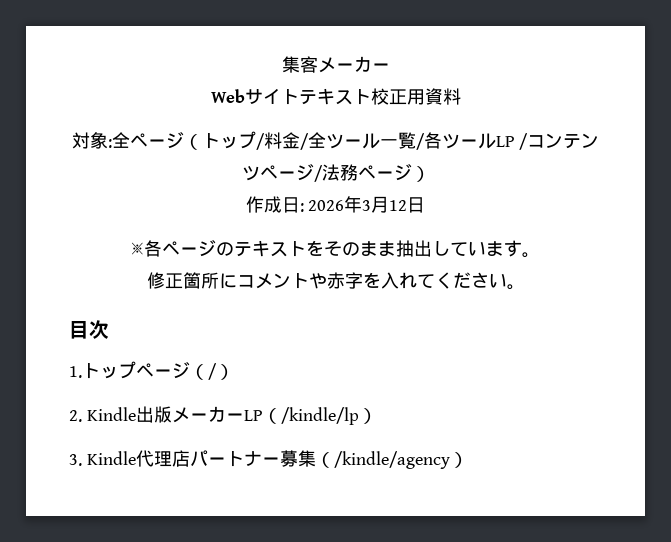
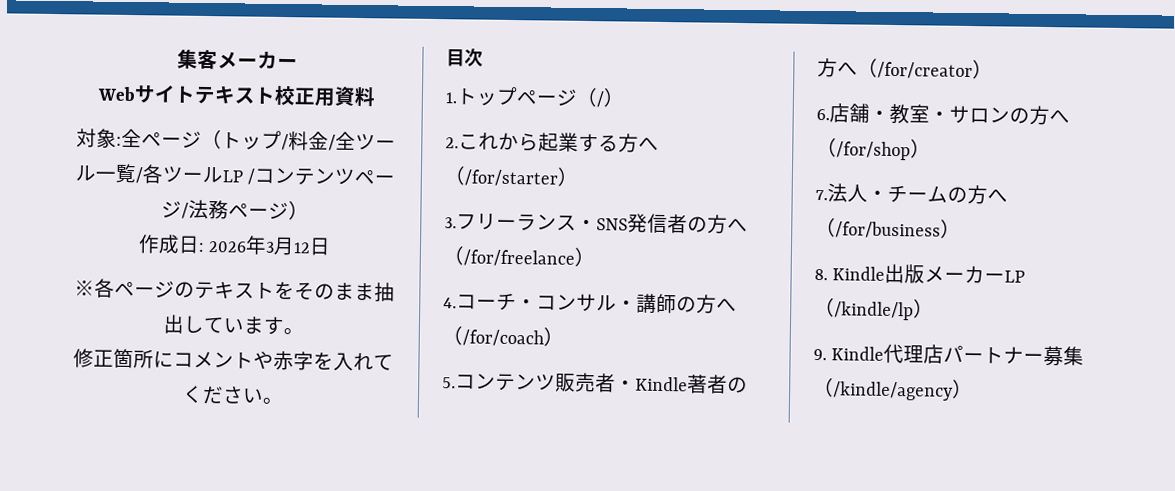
- 2. Kindle出版メーカーLP（/kindle/lp）
+ 2.これから起業する方へ（/for/starter）
+ 3.フリーランス・SNS発信者の方へ（/for/freelance）
+ 4.コーチ・コンサル・講師の方へ（/for/coach）
+ 5.コンテンツ販売者・Kindle著者の方へ（/for/creator）
+ 6.店舗・教室・サロンの方へ（/for/shop）
+ 7.法人・チームの方へ（/for/business）
+ 8. Kindle出版メーカーLP（/kindle/lp）
- 3. Kindle代理店パートナー募集（/kindle/agency）
+ 9. Kindle代理店パートナー募集（/kindle/agency）

